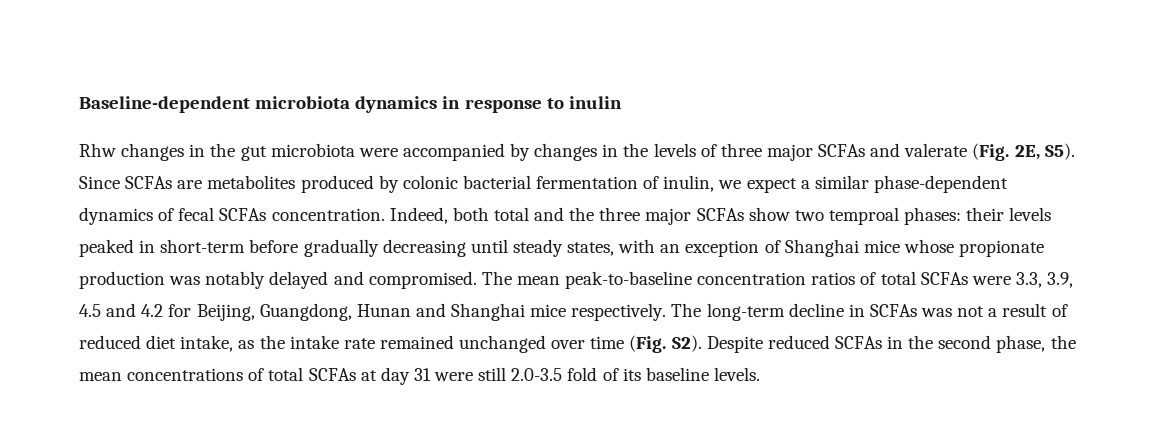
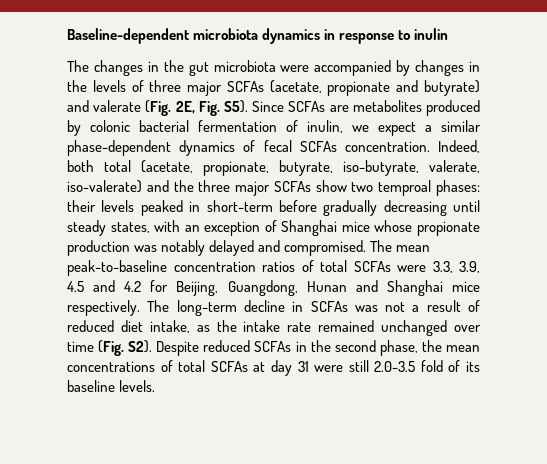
- Rhw changes in the gut microbiota were accompanied by changes in the levels of three major SCFAs and valerate (Fig. 2E, S5). Since SCFAs are metabolites produced by colonic bacterial fermentation of inulin, we expect a similar phase-dependent dynamics of fecal SCFAs concentration.
+ The changes in the gut microbiota were accompanied by changes in the levels of three major SCFAs (acetate, propionate and butyrate) and valerate (Fig. 2E, Fig. S5). Since SCFAs are metabolites produced by colonic bacterial fermentation of inulin, we expect a similar phase-dependent dynamics of fecal SCFAs concentration.
- Indeed, both total and the three major SCFAs show two temproal phases: their levels peaked in short-term before gradually decreasing until steady states, with an exception of Shanghai mice whose propionate production was notably delayed and compromised.
+ Indeed, both total (acetate, propionate, butyrate, iso-butyrate, valerate, iso-valerate) and the three major SCFAs show two temproal phases: their levels peaked in short-term before gradually decreasing until steady states, with an exception of Shanghai mice whose propionate production was notably delayed and compromised.

